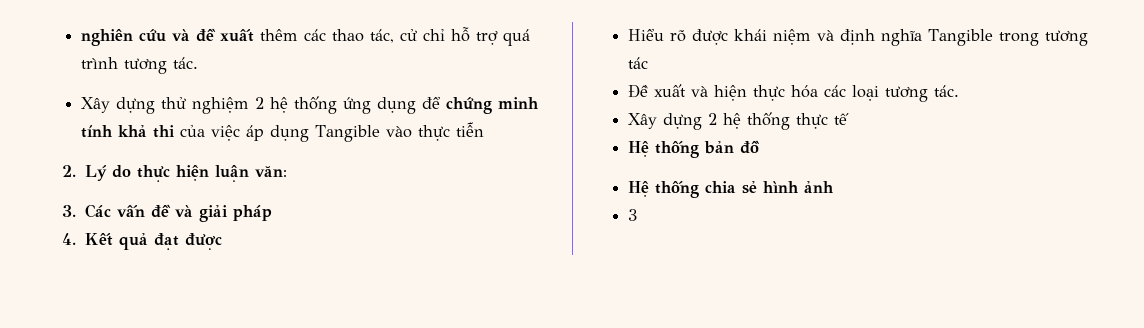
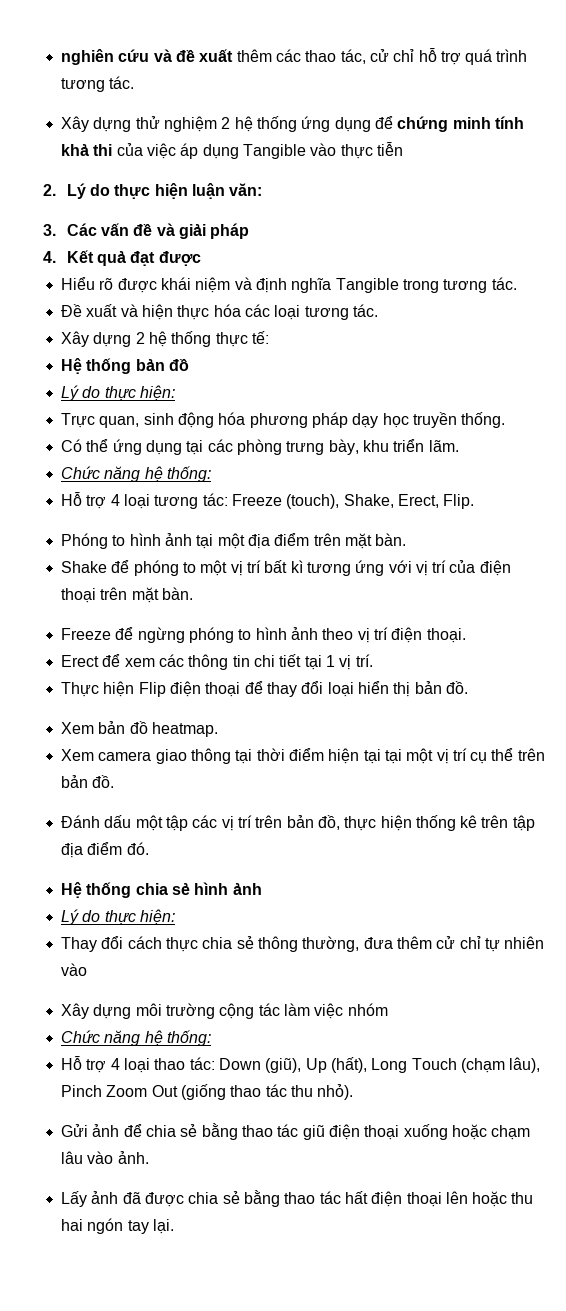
- Hiểu rõ được khái niệm và định nghĩa Tangible trong tương tác
+ Hiểu rõ được khái niệm và định nghĩa Tangible trong tương tác.
- Xây dựng 2 hệ thống thực tế
+ Xây dựng 2 hệ thống thực tế:
  Hệ thống bản đồ
+ Lý do thực hiện:
+ Trực quan, sinh động hóa phương pháp dạy học truyền thống.
+ Có thể ứng dụng tại các phòng trưng bày, khu triển lãm.
+ Chức năng hệ thống:
+ Hỗ trợ 4 loại tương tác: Freeze (touch), Shake, Erect, Flip.
+ Phóng to hình ảnh tại một địa điểm trên mặt bàn.
+ Shake để phóng to một vị trí bất kì tương ứng với vị trí của điện thoại trên mặt bàn.
+ Freeze để ngừng phóng to hình ảnh theo vị trí điện thoại.
+ Erect để xem các thông tin chi tiết tại 1 vị trí.
+ Thực hiện Flip điện thoại để thay đổi loại hiển thị bản đồ.
+ Xem bản đồ heatmap.
+ Xem camera giao thông tại thời điểm hiện tại tại một vị trí cụ thể trên bản đồ.
+ Đánh dấu một tập các vị trí trên bản đồ, thực hiện thống kê trên tập địa điểm đó.
  Hệ thống chia sẻ hình ảnh
- 3
+ Lý do thực hiện:
+ Thay đổi cách thực chia sẻ thông thường, đưa thêm cử chỉ tự nhiên vào
+ Xây dựng môi trường cộng tác làm việc nhóm
+ Chức năng hệ thống:
+ Hỗ trợ 4 loại thao tác: Down (giũ), Up (hất), Long Touch (chạm lâu), Pinch Zoom Out (giống thao tác thu nhỏ).
+ Gửi ảnh để chia sẻ bằng thao tác giũ điện thoại xuống hoặc chạm lâu vào ảnh.
+ Lấy ảnh đã được chia sẻ bằng thao tác hất điện thoại lên hoặc thu hai ngón tay lại.

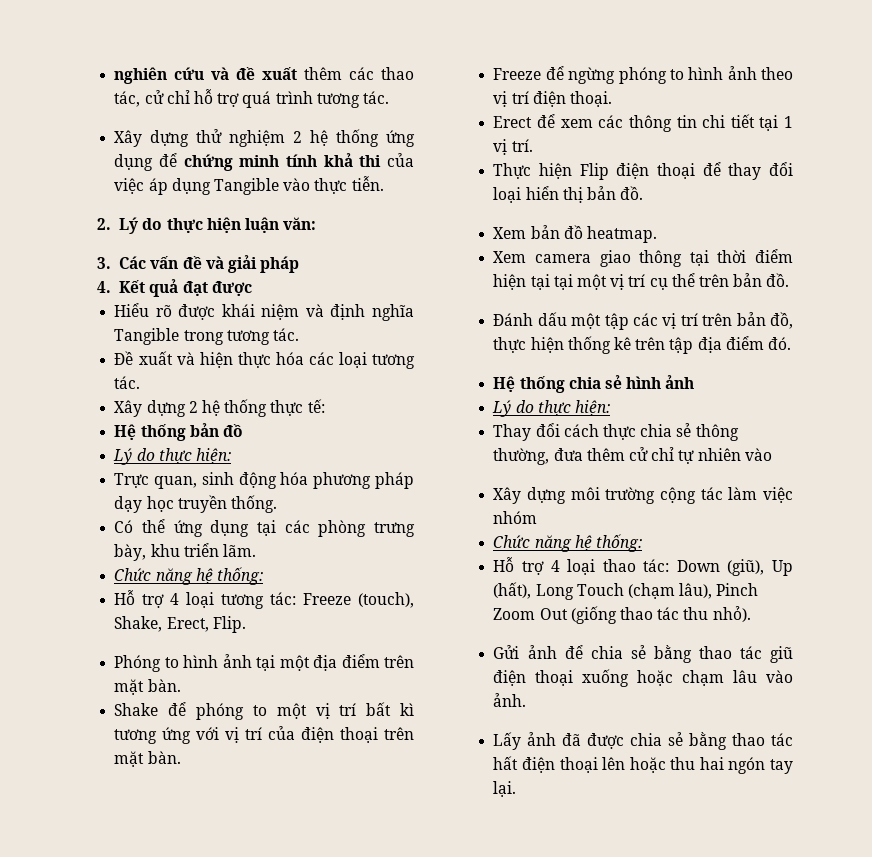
- Xây dựng thử nghiệm 2 hệ thống ứng dụng để chứng minh tính khả thi của việc áp dụng Tangible vào thực tiễn
+ Xây dựng thử nghiệm 2 hệ thống ứng dụng để chứng minh tính khả thi của việc áp dụng Tangible vào thực tiễn.

